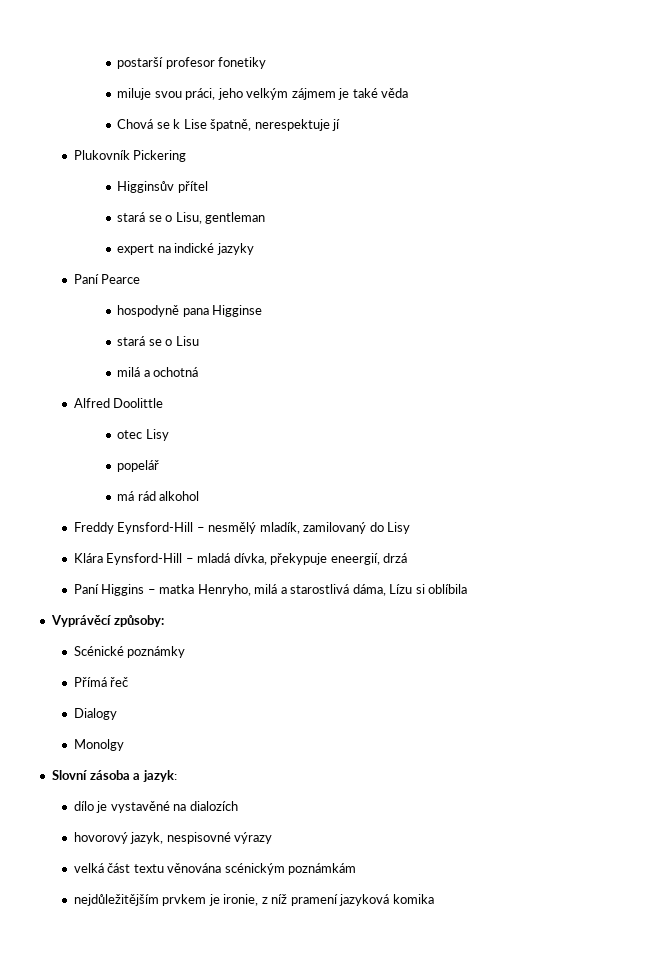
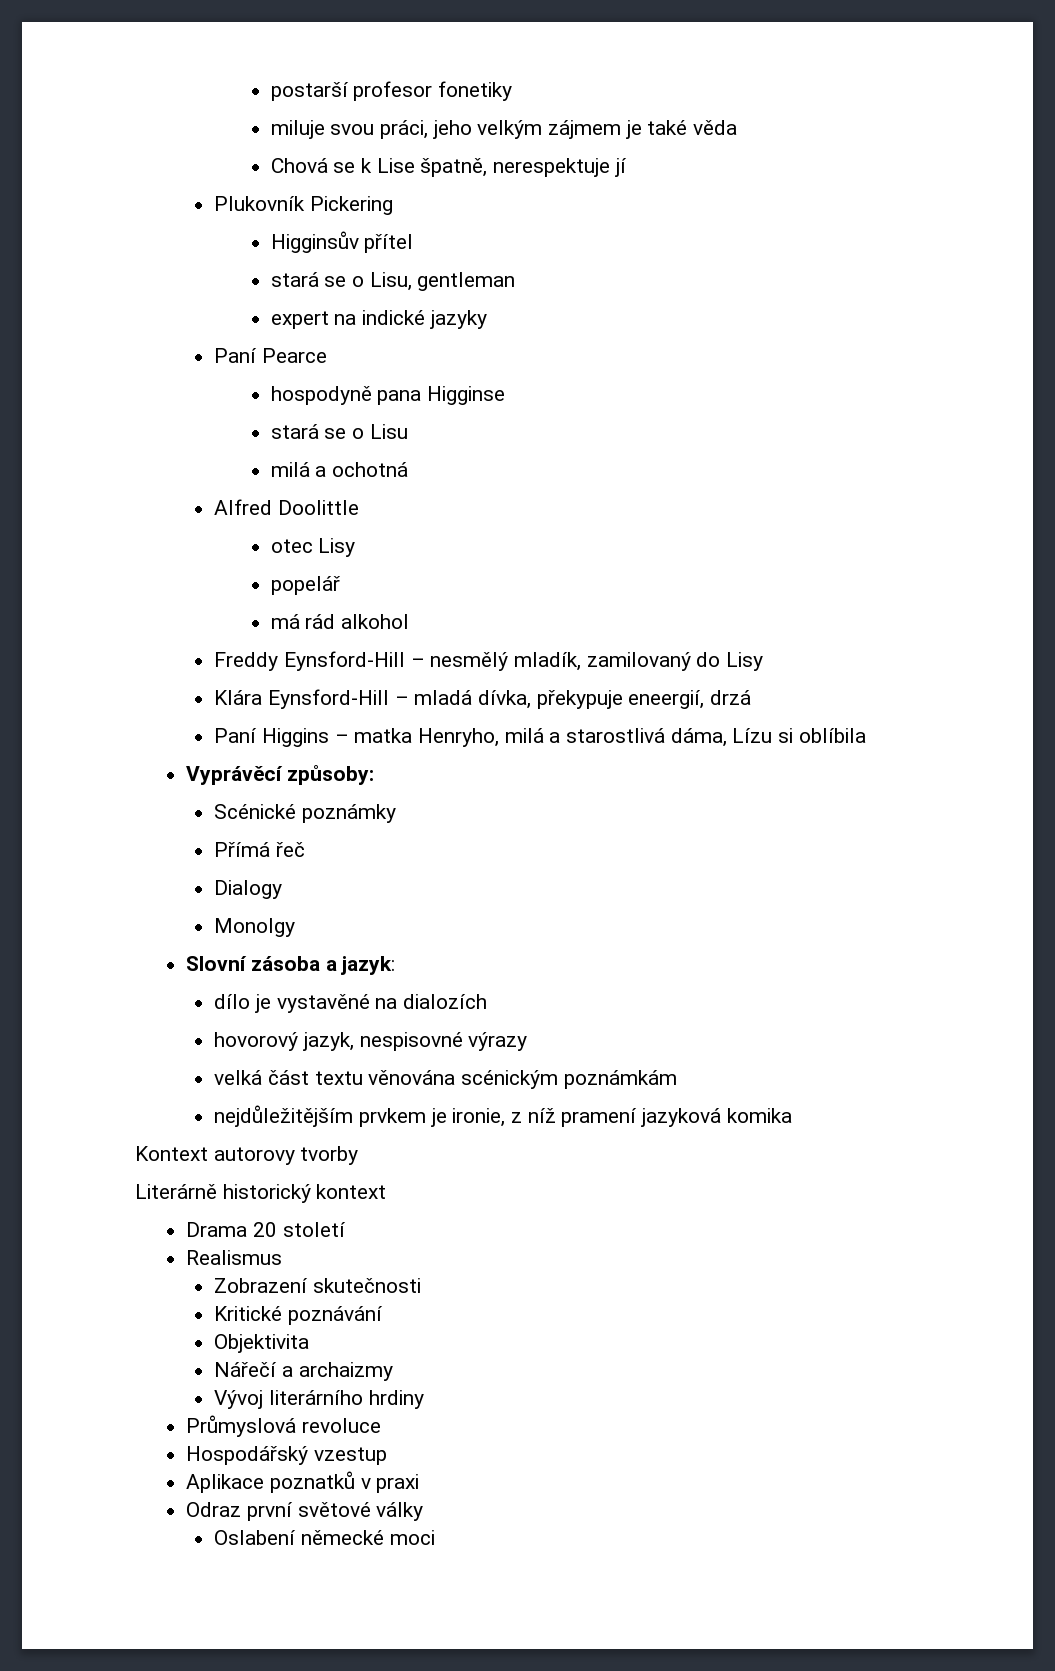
+ Kontext autorovy tvorby
+ Literárně historický kontext
+ Drama 20 století
+ Realismus
+ Zobrazení skutečnosti
+ Kritické poznávání
+ Objektivita
+ Nářečí a archaizmy
+ Vývoj literárního hrdiny
+ Průmyslová revoluce
+ Hospodářský vzestup
+ Aplikace poznatků v praxi
+ Odraz první světové války
+ Oslabení německé moci

